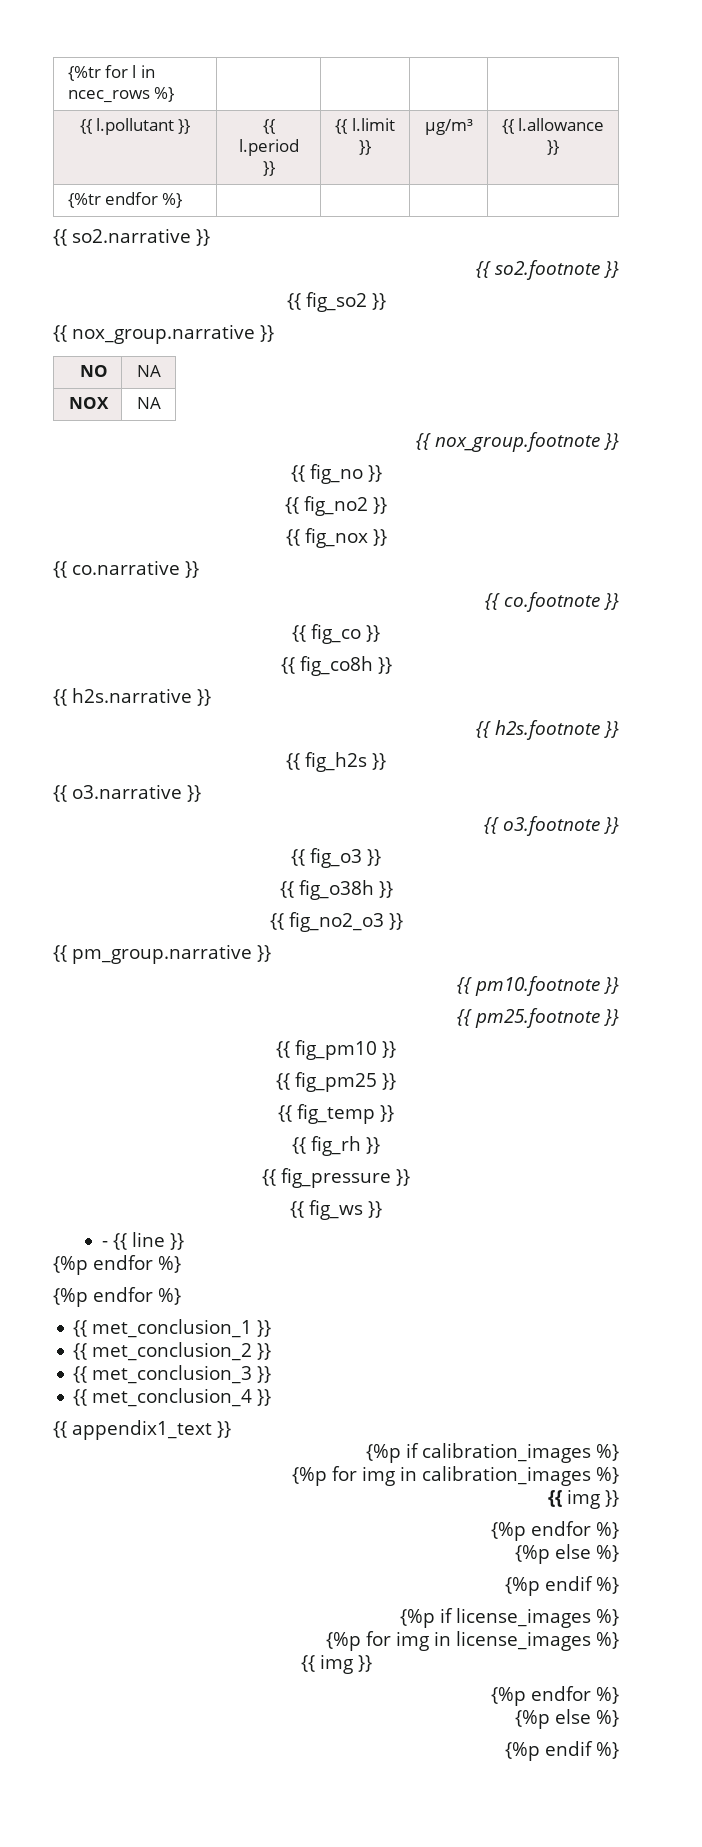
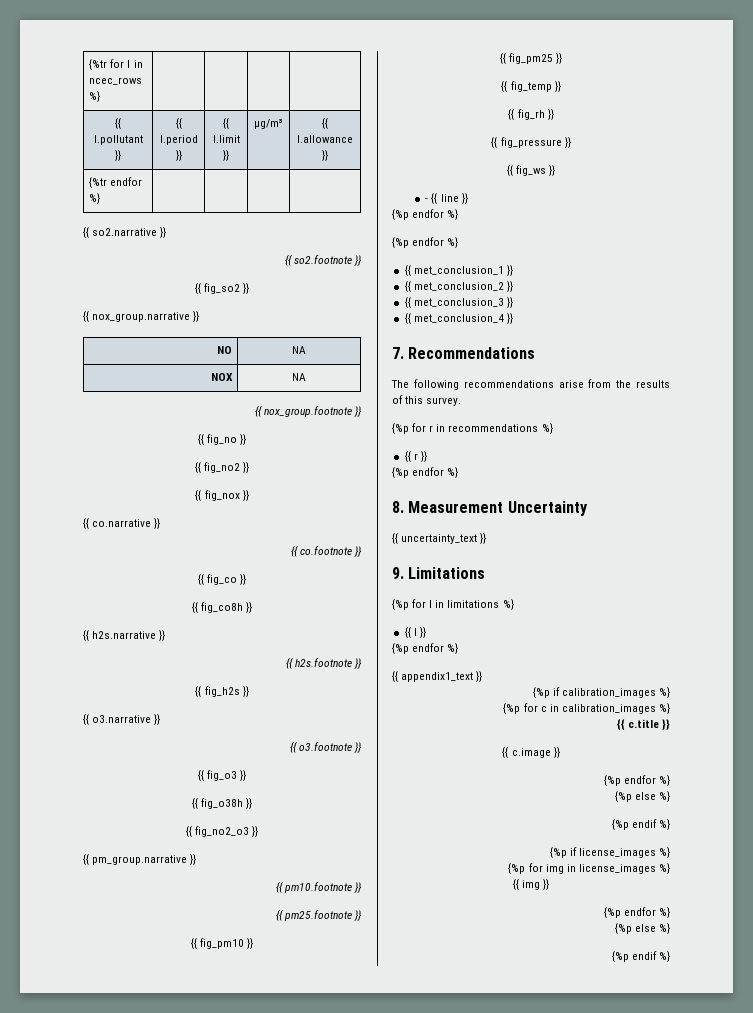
+ 7. Recommendations
+ The following recommendations arise from the results of this survey.
+ {%p for r in recommendations %}
+ {{ r }}
+ {%p endfor %}
+ 8. Measurement Uncertainty
+ {{ uncertainty_text }}
+ 9. Limitations
+ {%p for l in limitations %}
+ {{ l }}
+ {%p endfor %}
- {%p for img in calibration_images %}
- {{ img }}
+ {%p for c in calibration_images %}
+ {{ c.title }}
+ {{ c.image }}

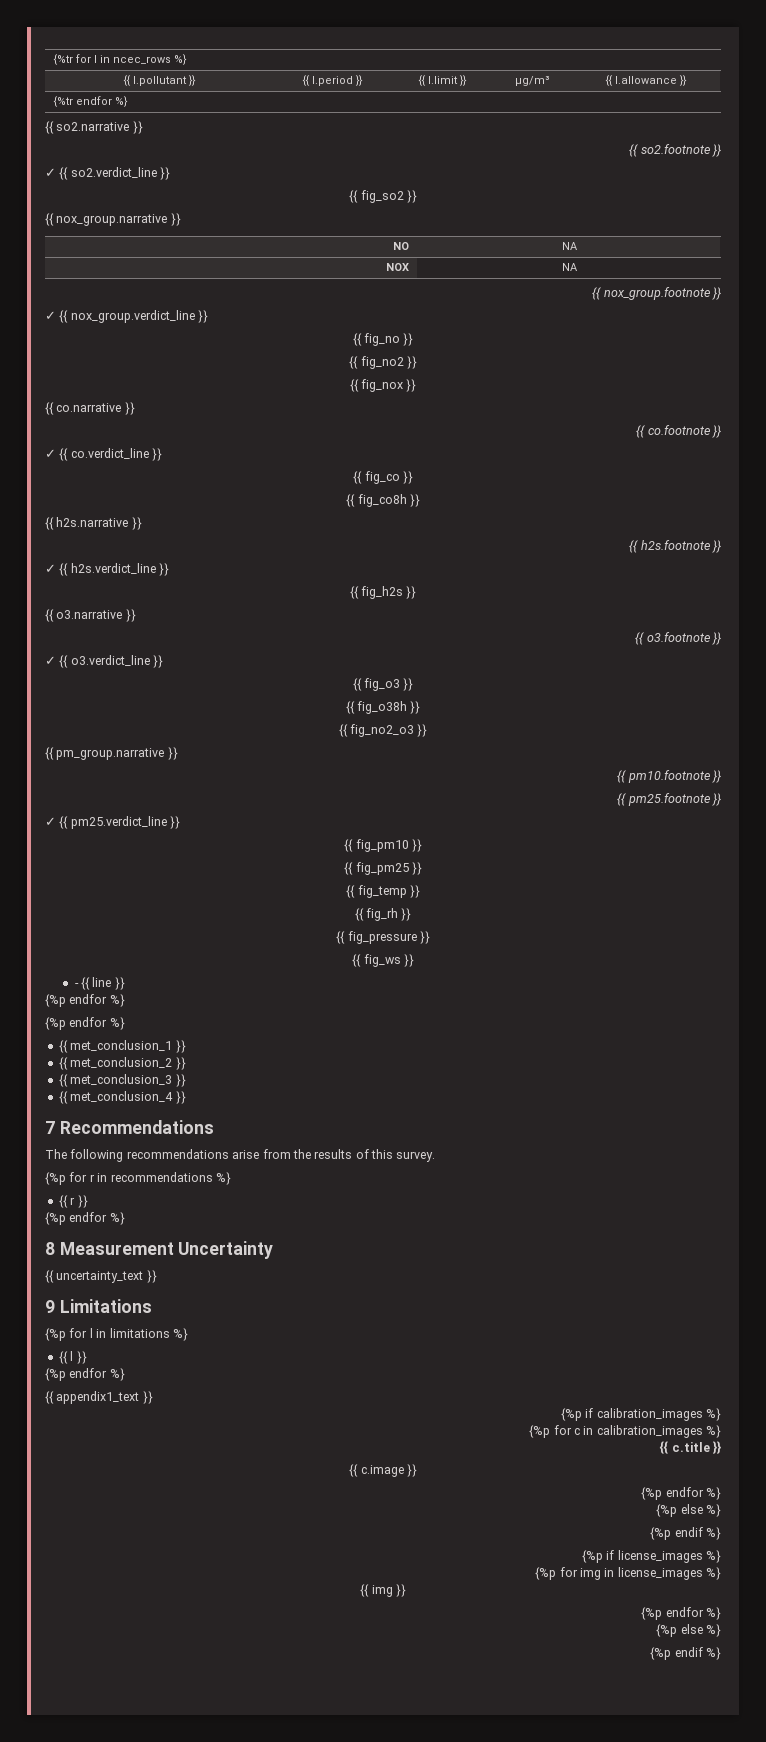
+ ✓ {{ so2.verdict_line }}
+ ✓ {{ nox_group.verdict_line }}
+ ✓ {{ co.verdict_line }}
+ ✓ {{ h2s.verdict_line }}
+ ✓ {{ o3.verdict_line }}
+ ✓ {{ pm25.verdict_line }}
- 7. Recommendations
+ 7 Recommendations
- 8. Measurement Uncertainty
+ 8 Measurement Uncertainty
- 9. Limitations
+ 9 Limitations

